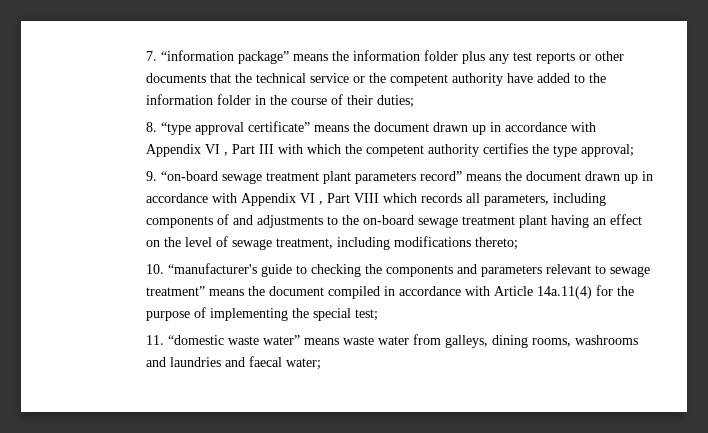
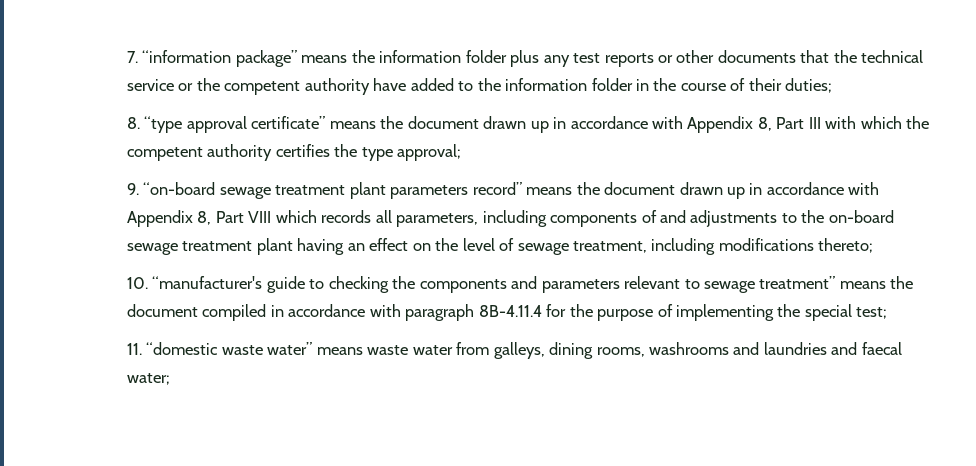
- 8. “type approval certificate” means the document drawn up in accordance with Appendix VI , Part III with which the competent authority certifies the type approval;
+ 8. “type approval certificate” means the document drawn up in accordance with Appendix 8, Part III with which the competent authority certifies the type approval;
- 9. “on-board sewage treatment plant parameters record” means the document drawn up in accordance with Appendix VI , Part VIII which records all parameters, including components of and adjustments to the on-board sewage treatment plant having an effect on the level of sewage treatment, including modifications thereto;
+ 9. “on-board sewage treatment plant parameters record” means the document drawn up in accordance with Appendix 8, Part VIII which records all parameters, including components of and adjustments to the on-board sewage treatment plant having an effect on the level of sewage treatment, including modifications thereto;
- 10. “manufacturer's guide to checking the components and parameters relevant to sewage treatment” means the document compiled in accordance with Article 14a.11(4) for the purpose of implementing the special test;
+ 10. “manufacturer's guide to checking the components and parameters relevant to sewage treatment” means the document compiled in accordance with paragraph 8B-4.11.4 for the purpose of implementing the special test;

